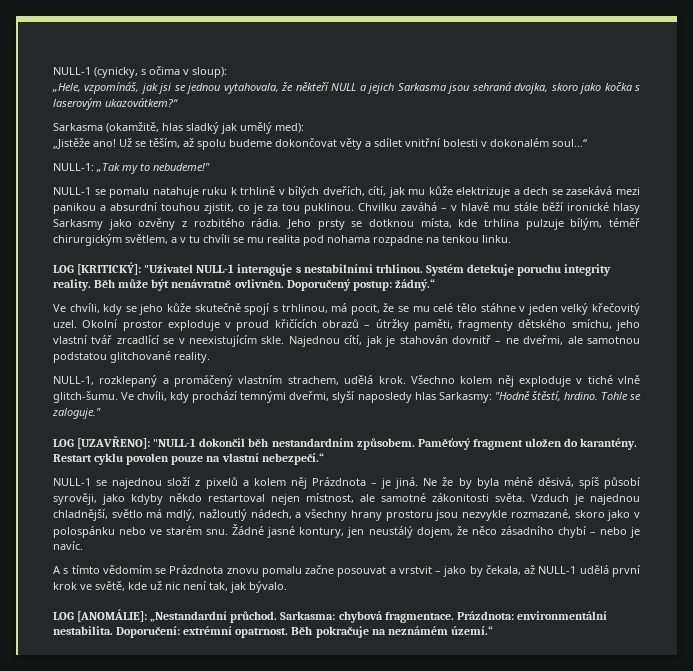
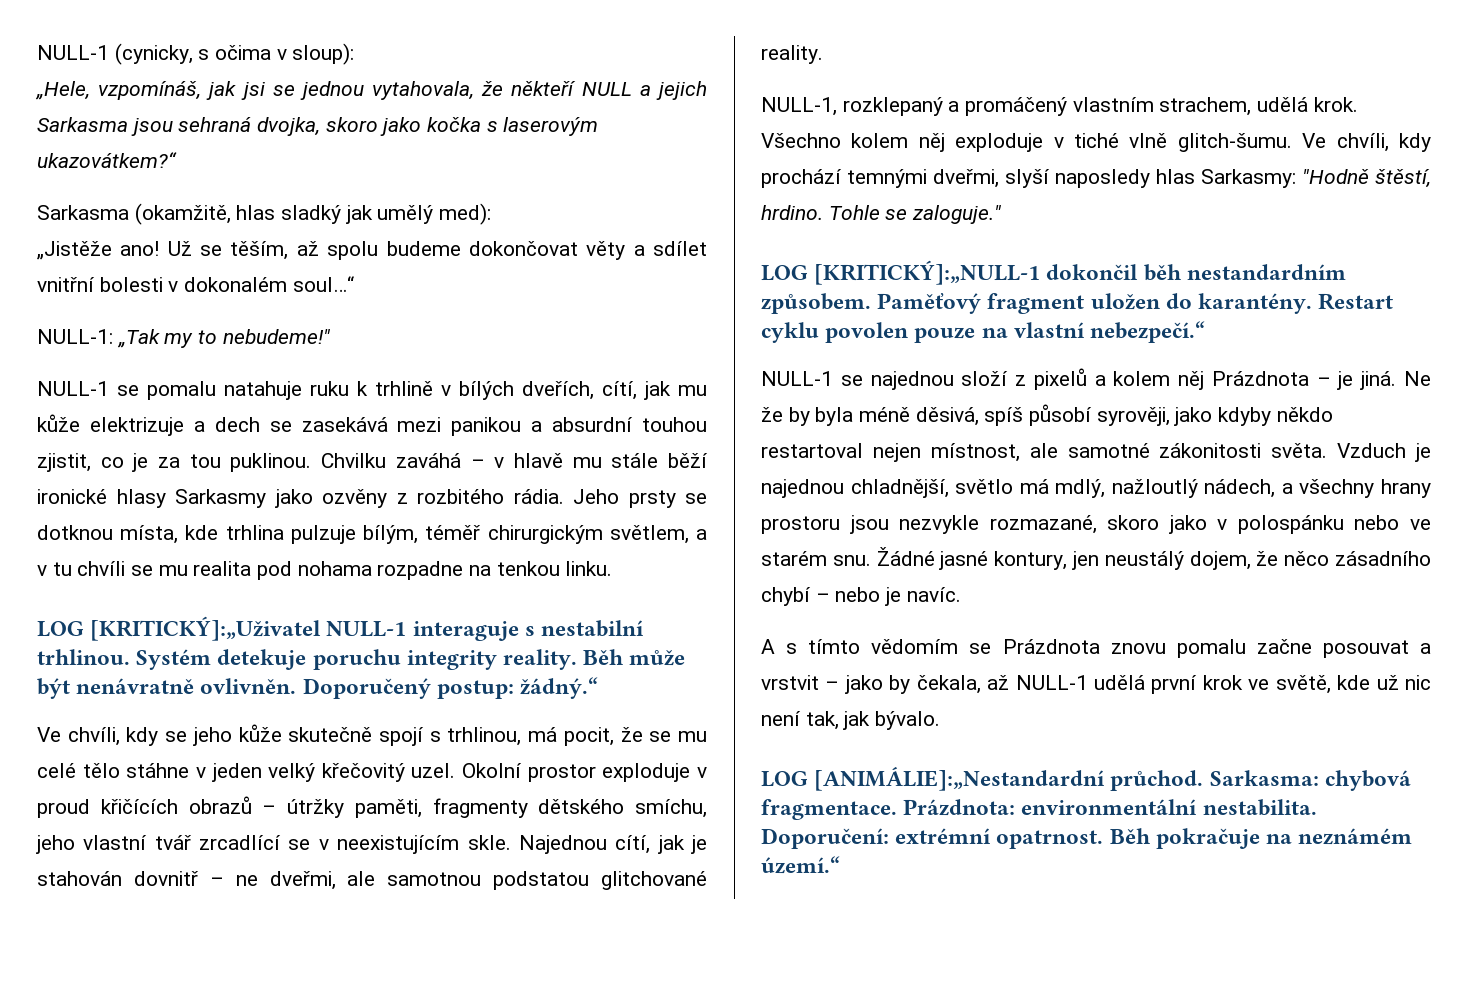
- LOG [KRITICKÝ]: "Uživatel NULL-1 interaguje s nestabilními trhlinou.
+ LOG [KRITICKÝ]:„Uživatel NULL-1 interaguje s nestabilní trhlinou.
- LOG [UZAVŘENO]: "NULL-1 dokončil běh nestandardním způsobem.
+ LOG [KRITICKÝ]:„NULL-1 dokončil běh nestandardním způsobem.
- LOG [ANOMÁLIE]: „Nestandardní průchod.
+ LOG [ANIMÁLIE]:„Nestandardní průchod.

